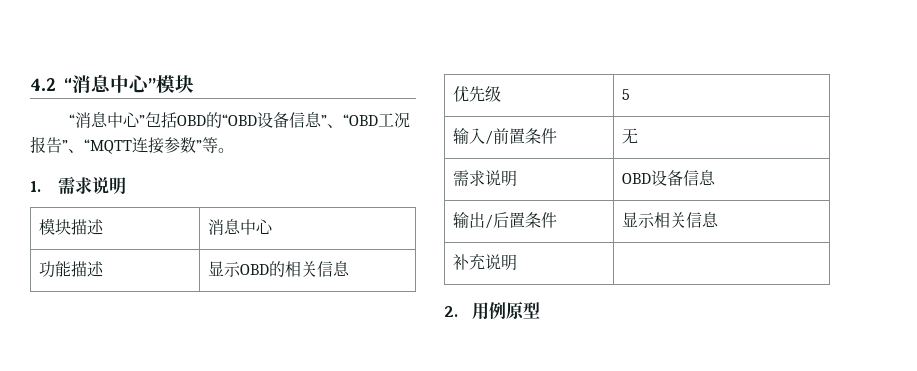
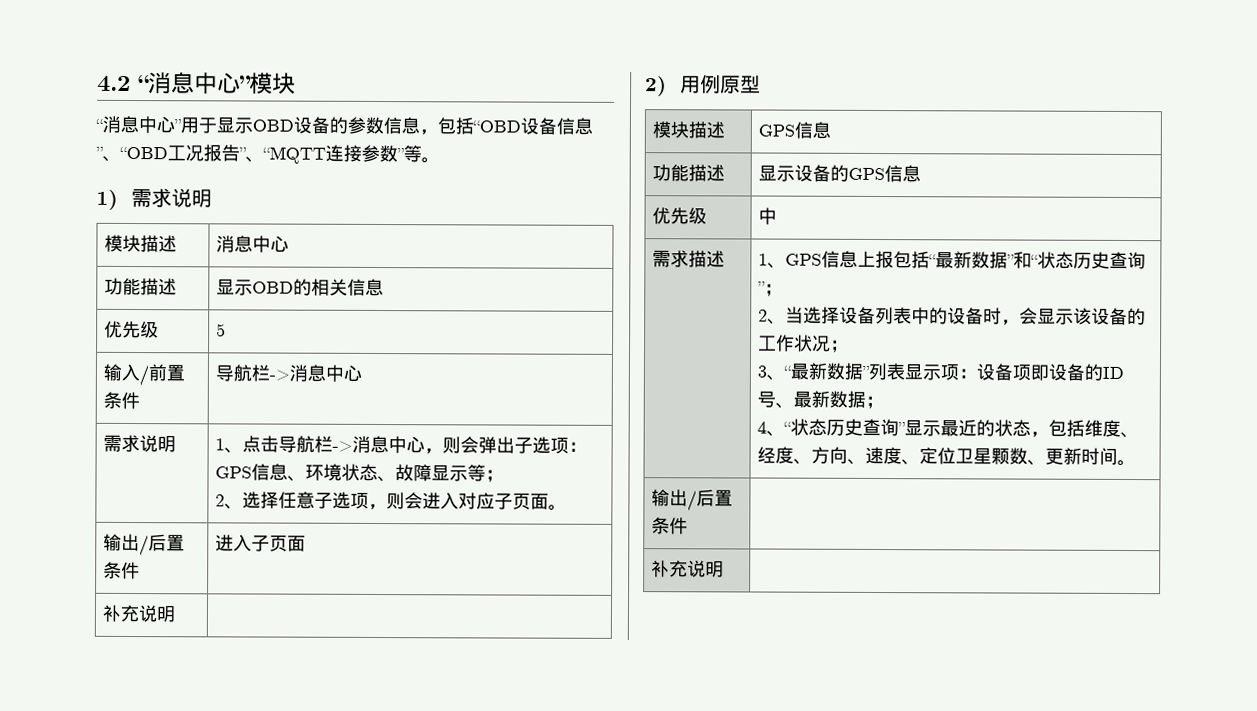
- “消息中心”包括OBD的“OBD设备信息”、“OBD工况报告”、“MQTT连接参数”等。
+ “消息中心”用于显示OBD设备的参数信息，包括“OBD设备信息”、“OBD工况报告”、“MQTT连接参数”等。
- 1.需求说明
+ 1)需求说明
- 输入/前置条件 | 无
- 需求说明 | OBD设备信息
- 输出/后置条件 | 显示相关信息
+ 输入/前置条件 | 导航栏->消息中心
+ 需求说明 | 1、点击导航栏->消息中心，则会弹出子选项：GPS信息、环境状态、故障显示等；
+ 2、选择任意子选项，则会进入对应子页面。
+ 输出/后置条件 | 进入子页面
- 2.用例原型
+ 2)用例原型
+ 模块描述 | GPS信息
+ 功能描述 | 显示设备的GPS信息
+ 优先级 | 中
+ 需求描述 | 1、GPS信息上报包括“最新数据”和“状态历史查询”；
+ 2、当选择设备列表中的设备时，会显示该设备的工作状况；
+ 3、“最新数据”列表显示项：设备项即设备的ID号、最新数据；
+ 4、“状态历史查询”显示最近的状态，包括维度、经度、方向、速度、定位卫星颗数、更新时间。
+ 输出/后置条件 |
+ 补充说明 |

